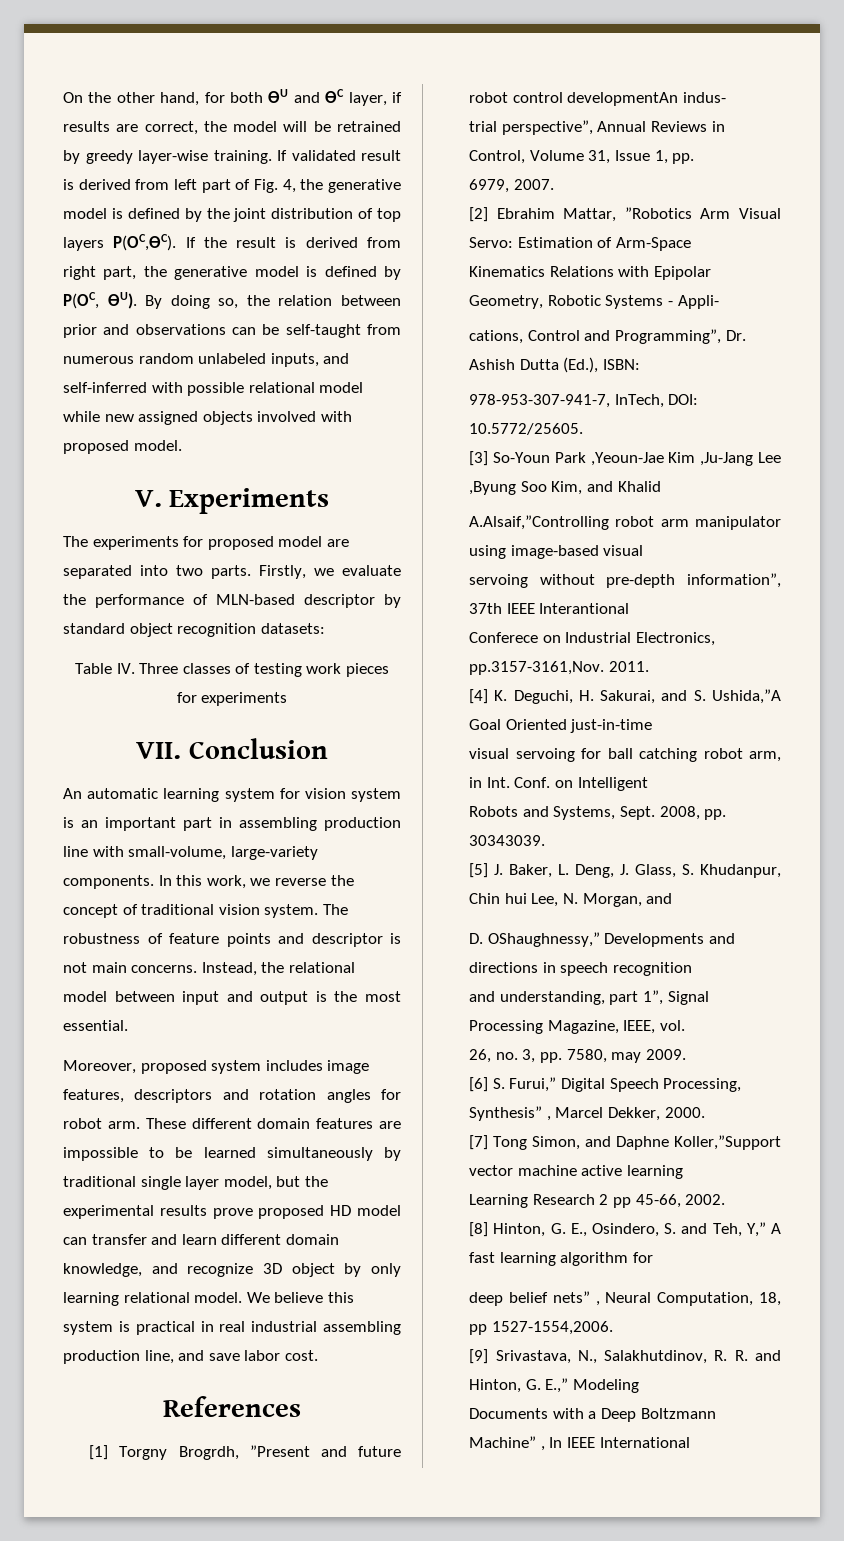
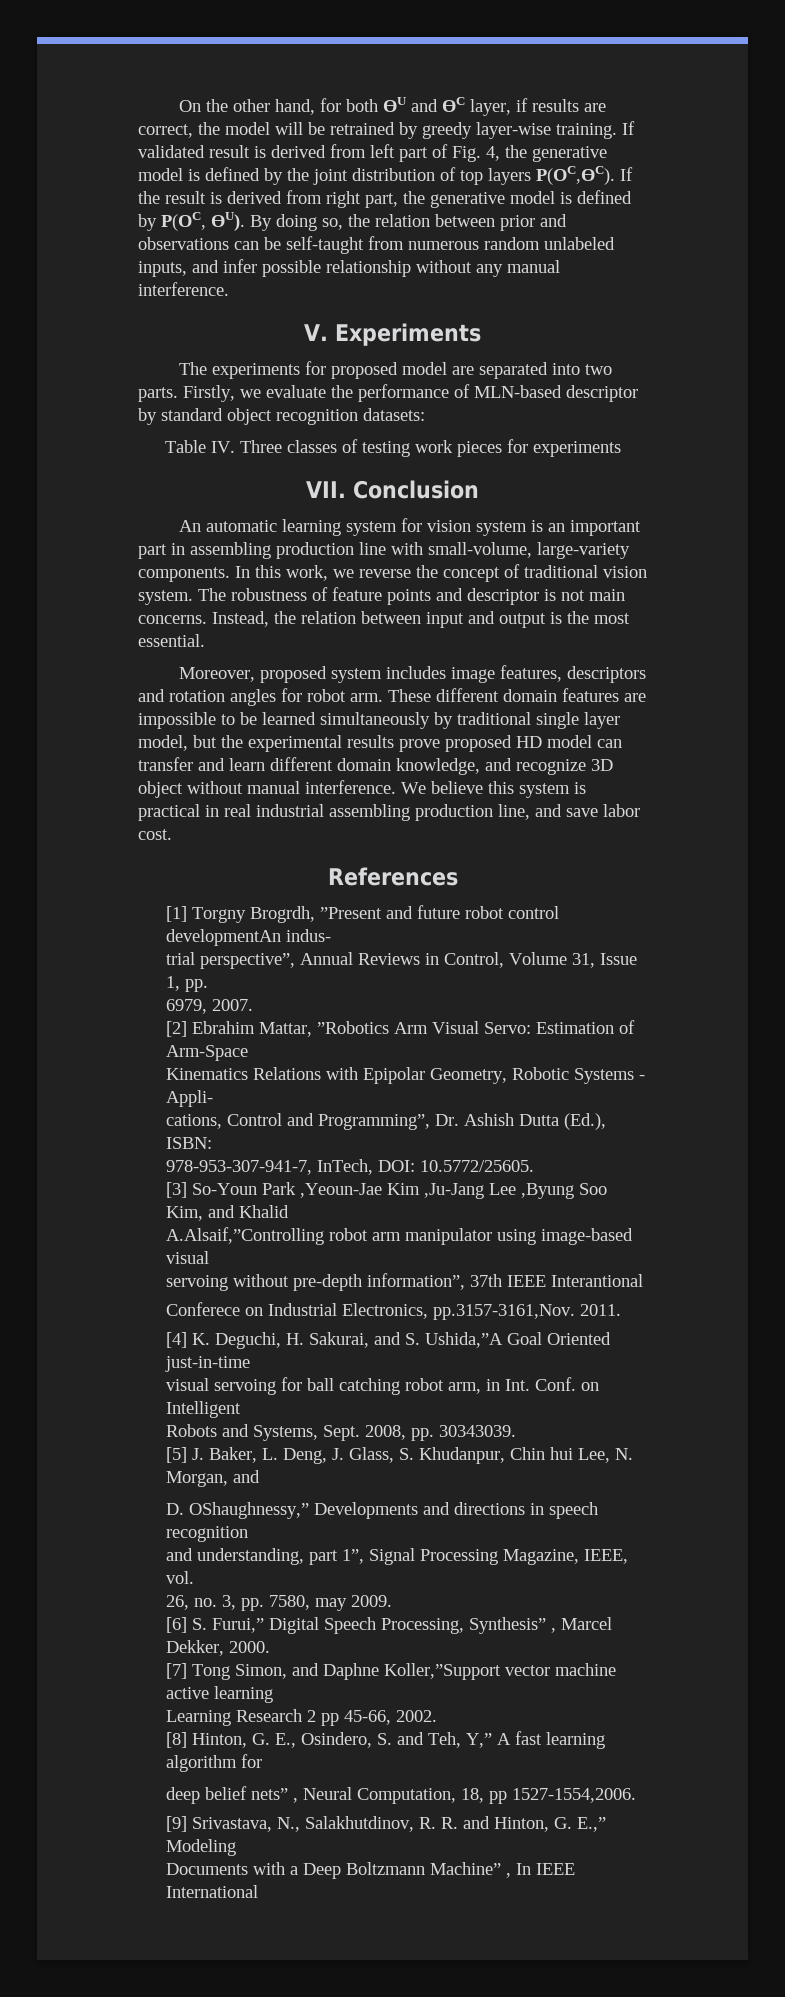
- If the result is derived from right part, the generative model is defined by P(OC, ƟU). By doing so, the relation between prior and observations can be self-taught from numerous random unlabeled inputs, and self-inferred with possible relational model while new assigned objects involved with proposed model.
+ If the result is derived from right part, the generative model is defined by P(OC, ƟU). By doing so, the relation between prior and observations can be self-taught from numerous random unlabeled inputs, and infer possible relationship without any manual interference.
- Instead, the relational model between input and output is the most essential.
+ Instead, the relation between input and output is the most essential.
- These different domain features are impossible to be learned simultaneously by traditional single layer model, but the experimental results prove proposed HD model can transfer and learn different domain knowledge, and recognize 3D object by only learning relational model.
+ These different domain features are impossible to be learned simultaneously by traditional single layer model, but the experimental results prove proposed HD model can transfer and learn different domain knowledge, and recognize 3D object without manual interference.

